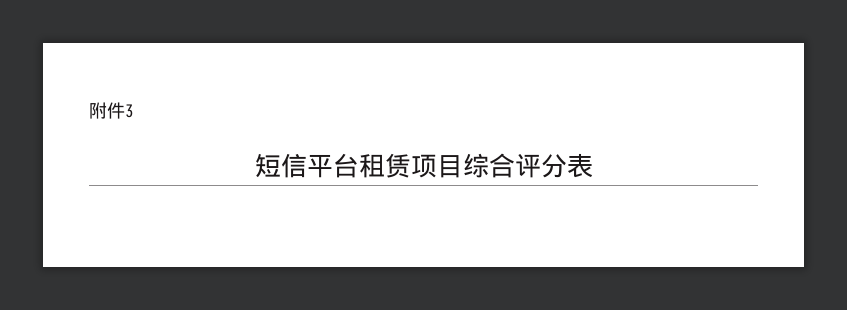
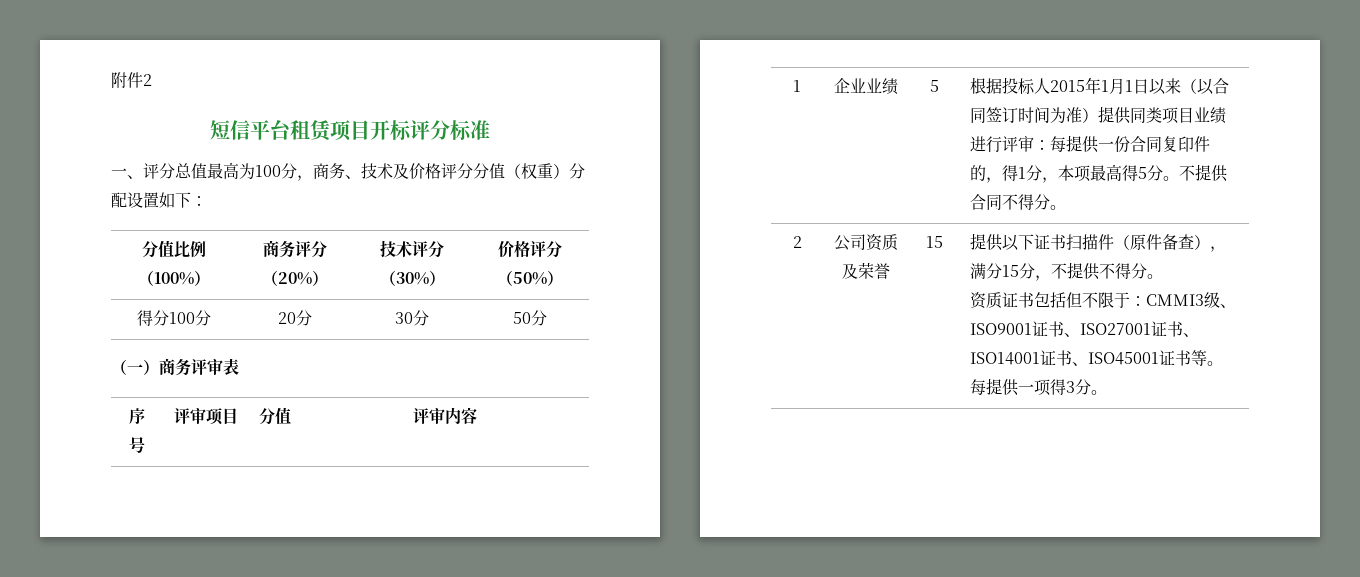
- 附件3
+ 附件2
- 短信平台租赁项目综合评分表
+ 短信平台租赁项目开标评分标准
+ 一、评分总值最高为100分，商务、技术及价格评分分值（权重）分配设置如下：
+ 分值比例（100%） | 商务评分（20%） | 技术评分（30%） | 价格评分（50%）
+ 得分100分 | 20分 | 30分 | 50分
+ （一）商务评审表
+ 序号 | 评审项目 | 分值 | 评审内容
+ 1 | 企业业绩 | 5 | 根据投标人2015年1月1日以来（以合同签订时间为准）提供同类项目业绩进行评审：每提供一份合同复印件的，得1分，本项最高得5分。不提供合同不得分。
+ 2 | 公司资质及荣誉 | 15 | 提供以下证书扫描件（原件备查），满分15分，不提供不得分。
+ 资质证书包括但不限于：CMMI3级、ISO9001证书、ISO27001证书、ISO14001证书、ISO45001证书等。每提供一项得3分。

